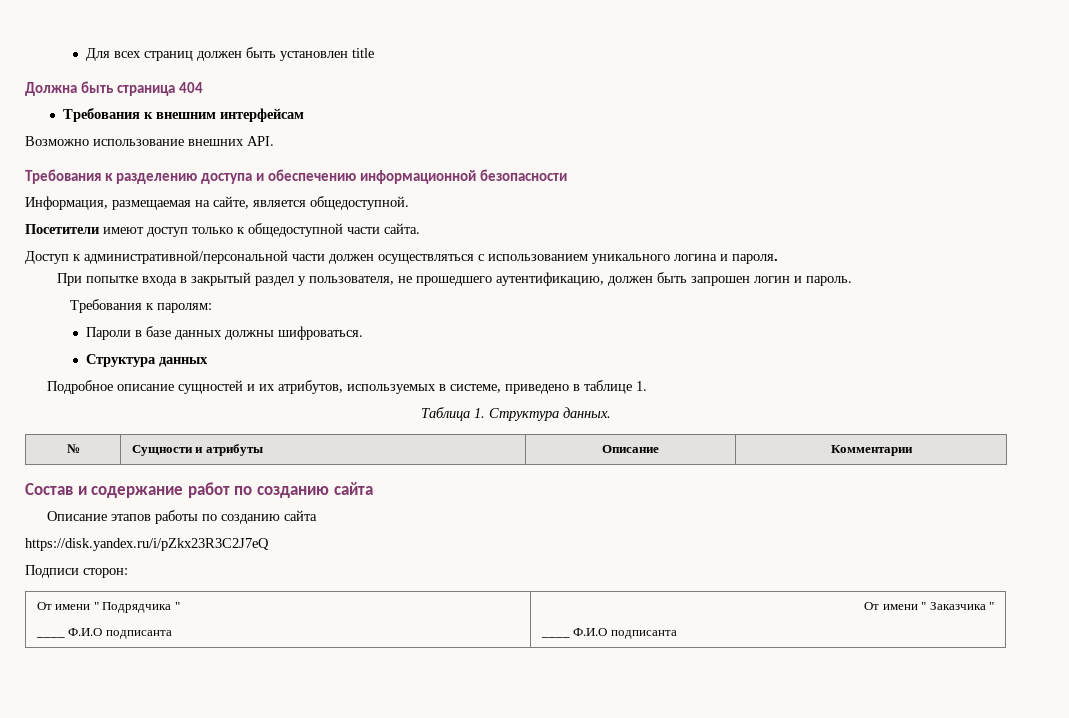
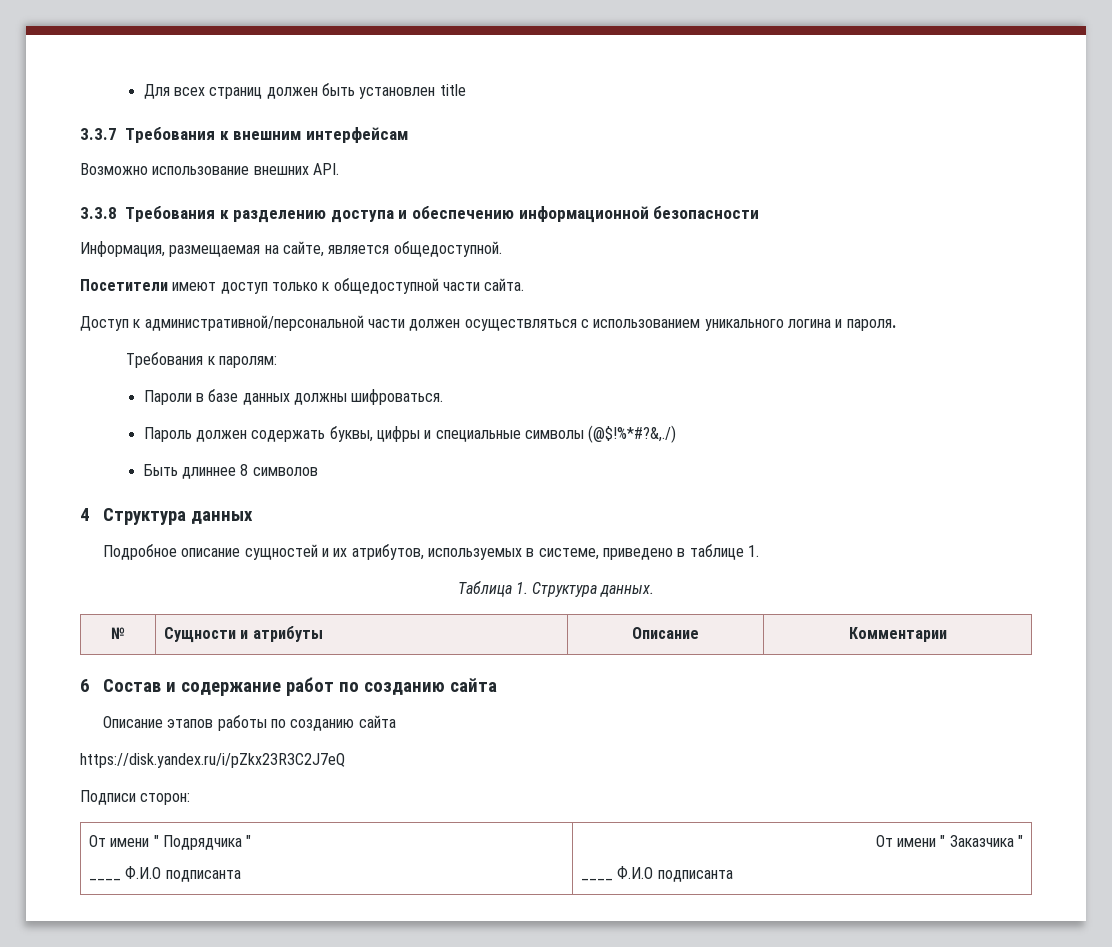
- Должна быть страница 404
- Требования к внешним интерфейсам
+ 3.3.7 Требования к внешним интерфейсам
- Требования к разделению доступа и обеспечению информационной безопасности
+ 3.3.8 Требования к разделению доступа и обеспечению информационной безопасности
- При попытке входа в закрытый раздел у пользователя, не прошедшего аутентификацию, должен быть запрошен логин и пароль.
- Структура данных
+ Пароль должен содержать буквы, цифры и специальные символы (@$!%*#?&,./)
+ Быть длиннее 8 символов
+ 4 Структура данных
- Состав и содержание работ по созданию сайта
+ 6 Состав и содержание работ по созданию сайта

